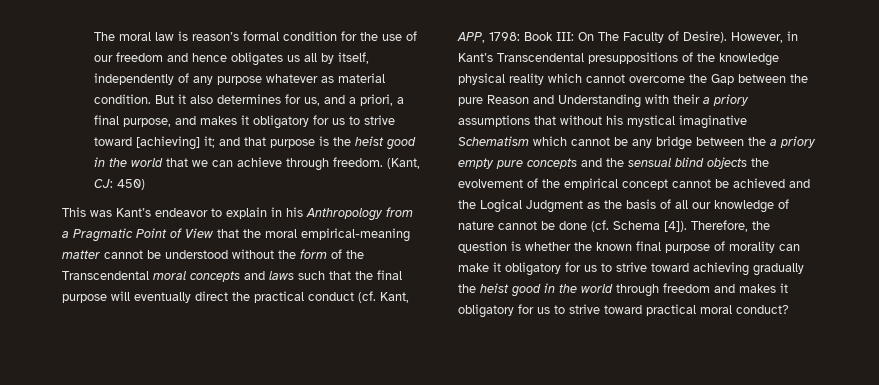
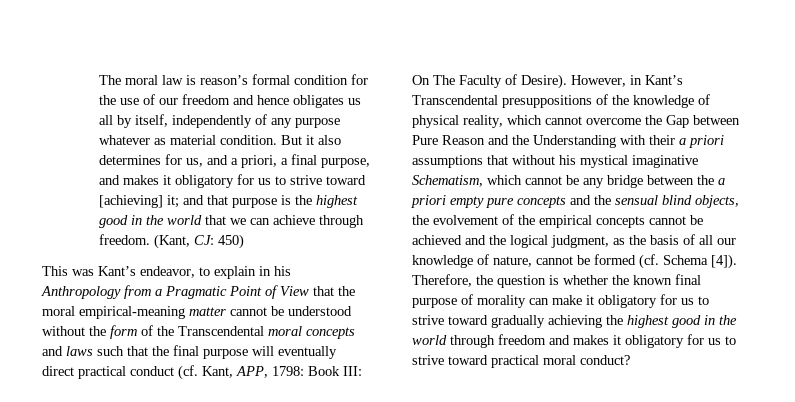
- But it also determines for us, and a priori, a final purpose, and makes it obligatory for us to strive toward [achieving] it; and that purpose is the heist good in the world that we can achieve through freedom.
+ But it also determines for us, and a priori, a final purpose, and makes it obligatory for us to strive toward [achieving] it; and that purpose is the highest good in the world that we can achieve through freedom.
- This was Kant’s endeavor to explain in his Anthropology from a Pragmatic Point of View that the moral empirical-meaning matter cannot be understood without the form of the Transcendental moral concepts and laws such that the final purpose will eventually direct the practical conduct (cf. Kant, APP, 1798: Book III: On The Faculty of Desire).
+ This was Kant’s endeavor, to explain in his Anthropology from a Pragmatic Point of View that the moral empirical-meaning matter cannot be understood without the form of the Transcendental moral concepts and laws such that the final purpose will eventually direct practical conduct (cf. Kant, APP, 1798: Book III: On The Faculty of Desire).
- However, in Kant’s Transcendental presuppositions of the knowledge physical reality which cannot overcome the Gap between the pure Reason and Understanding with their a priory assumptions that without his mystical imaginative Schematism which cannot be any bridge between the a priory empty pure concepts and the sensual blind objects the evolvement of the empirical concept cannot be achieved and the Logical Judgment as the basis of all our knowledge of nature cannot be done (cf. Schema [4]).
+ However, in Kant’s Transcendental presuppositions of the knowledge of physical reality, which cannot overcome the Gap between Pure Reason and the Understanding with their a priori assumptions that without his mystical imaginative Schematism, which cannot be any bridge between the a priori empty pure concepts and the sensual blind objects, the evolvement of the empirical concepts cannot be achieved and the logical judgment, as the basis of all our knowledge of nature, cannot be formed (cf. Schema [4]).
- Therefore, the question is whether the known final purpose of morality can make it obligatory for us to strive toward achieving gradually the heist good in the world through freedom and makes it obligatory for us to strive toward practical moral conduct?
+ Therefore, the question is whether the known final purpose of morality can make it obligatory for us to strive toward gradually achieving the highest good in the world through freedom and makes it obligatory for us to strive toward practical moral conduct?

